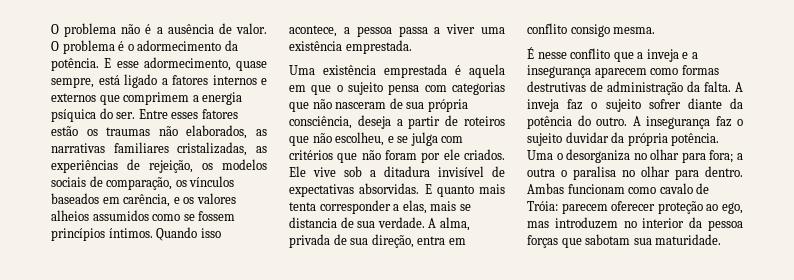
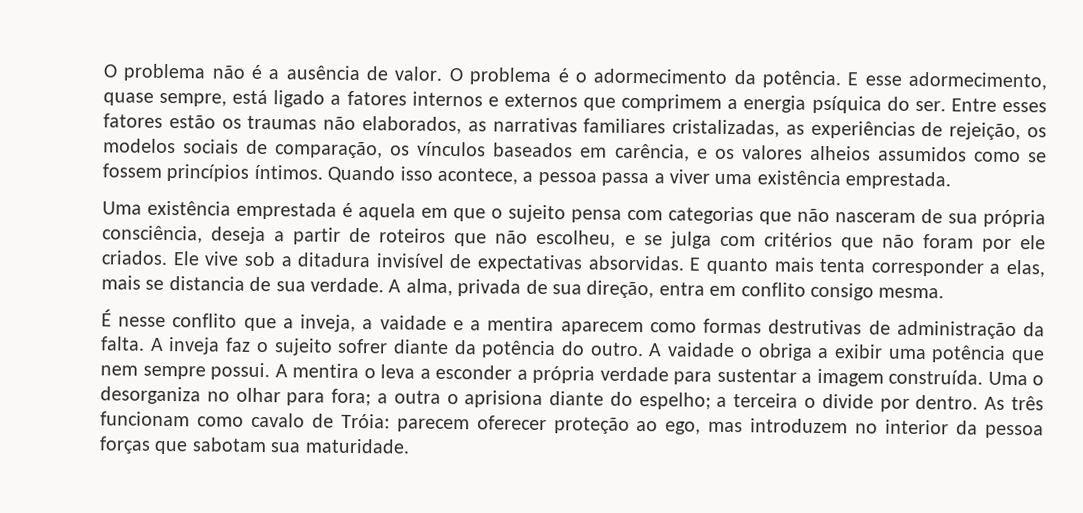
- É nesse conflito que a inveja e a insegurança aparecem como formas destrutivas de administração da falta.
+ É nesse conflito que a inveja, a vaidade e a mentira aparecem como formas destrutivas de administração da falta.
- A insegurança faz o sujeito duvidar da própria potência.
+ A vaidade o obriga a exibir uma potência que nem sempre possui. A mentira o leva a esconder a própria verdade para sustentar a imagem construída.
- Uma o desorganiza no olhar para fora; a outra o paralisa no olhar para dentro. Ambas funcionam como cavalo de Tróia: parecem oferecer proteção ao ego, mas introduzem no interior da pessoa forças que sabotam sua maturidade.
+ Uma o desorganiza no olhar para fora; a outra o aprisiona diante do espelho; a terceira o divide por dentro. As três funcionam como cavalo de Tróia: parecem oferecer proteção ao ego, mas introduzem no interior da pessoa forças que sabotam sua maturidade.

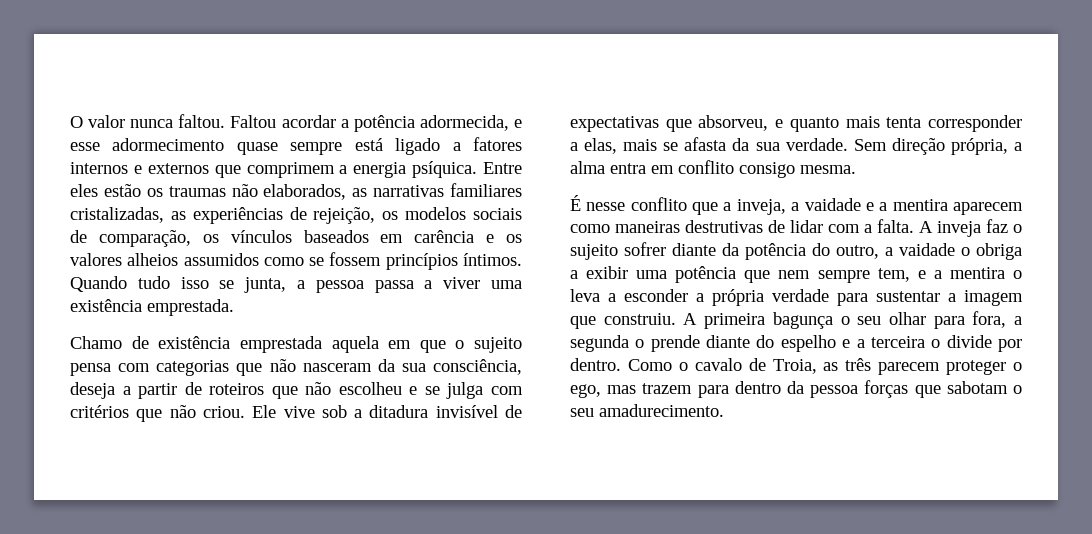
- O problema não é a ausência de valor. O problema é o adormecimento da potência. E esse adormecimento, quase sempre, está ligado a fatores internos e externos que comprimem a energia psíquica do ser. Entre esses fatores estão os traumas não elaborados, as narrativas familiares cristalizadas, as experiências de rejeição, os modelos sociais de comparação, os vínculos baseados em carência, e os valores alheios assumidos como se fossem princípios íntimos.
+ O valor nunca faltou. Faltou acordar a potência adormecida, e esse adormecimento quase sempre está ligado a fatores internos e externos que comprimem a energia psíquica. Entre eles estão os traumas não elaborados, as narrativas familiares cristalizadas, as experiências de rejeição, os modelos sociais de comparação, os vínculos baseados em carência e os valores alheios assumidos como se fossem princípios íntimos.
- Quando isso acontece, a pessoa passa a viver uma existência emprestada.
+ Quando tudo isso se junta, a pessoa passa a viver uma existência emprestada.
- Uma existência emprestada é aquela em que o sujeito pensa com categorias que não nasceram de sua própria consciência, deseja a partir de roteiros que não escolheu, e se julga com critérios que não foram por ele criados.
+ Chamo de existência emprestada aquela em que o sujeito pensa com categorias que não nasceram da sua consciência, deseja a partir de roteiros que não escolheu e se julga com critérios que não criou.
- Ele vive sob a ditadura invisível de expectativas absorvidas. E quanto mais tenta corresponder a elas, mais se distancia de sua verdade. A alma, privada de sua direção, entra em conflito consigo mesma.
+ Ele vive sob a ditadura invisível de expectativas que absorveu, e quanto mais tenta corresponder a elas, mais se afasta da sua verdade. Sem direção própria, a alma entra em conflito consigo mesma.
- É nesse conflito que a inveja, a vaidade e a mentira aparecem como formas destrutivas de administração da falta.
+ É nesse conflito que a inveja, a vaidade e a mentira aparecem como maneiras destrutivas de lidar com a falta.
- A inveja faz o sujeito sofrer diante da potência do outro. A vaidade o obriga a exibir uma potência que nem sempre possui. A mentira o leva a esconder a própria verdade para sustentar a imagem construída. Uma o desorganiza no olhar para fora; a outra o aprisiona diante do espelho; a terceira o divide por dentro.
+ A inveja faz o sujeito sofrer diante da potência do outro, a vaidade o obriga a exibir uma potência que nem sempre tem, e a mentira o leva a esconder a própria verdade para sustentar a imagem que construiu. A primeira bagunça o seu olhar para fora, a segunda o prende diante do espelho e a terceira o divide por dentro.
- As três funcionam como cavalo de Tróia: parecem oferecer proteção ao ego, mas introduzem no interior da pessoa forças que sabotam sua maturidade.
+ Como o cavalo de Troia, as três parecem proteger o ego, mas trazem para dentro da pessoa forças que sabotam o seu amadurecimento.

